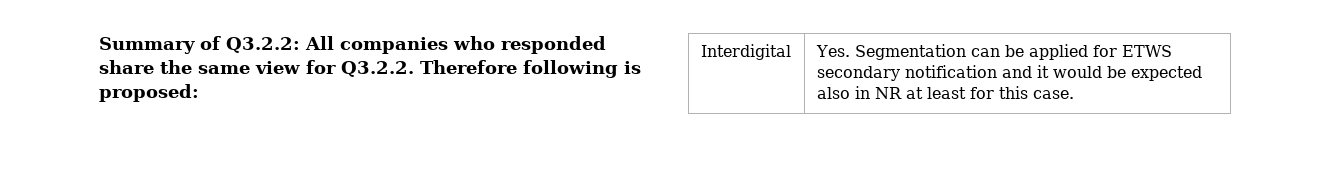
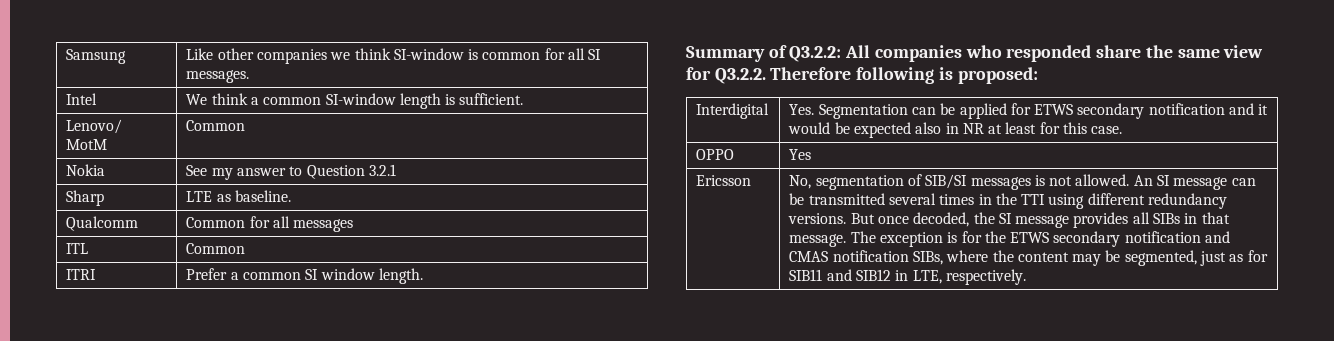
+ Samsung | Like other companies we think SI-window is common for all SI messages.
+ Intel | We think a common SI-window length is sufficient.
+ Lenovo/ MotM | Common
+ Nokia | See my answer to Question 3.2.1
+ Sharp | LTE as baseline.
+ Qualcomm | Common for all messages
+ ITL | Common
+ ITRI | Prefer a common SI window length.
+ OPPO | Yes
+ Ericsson | No, segmentation of SIB/SI messages is not allowed. An SI message can be transmitted several times in the TTI using different redundancy versions. But once decoded, the SI message provides all SIBs in that message. The exception is for the ETWS secondary notification and CMAS notification SIBs, where the content may be segmented, just as for SIB11 and SIB12 in LTE, respectively.

